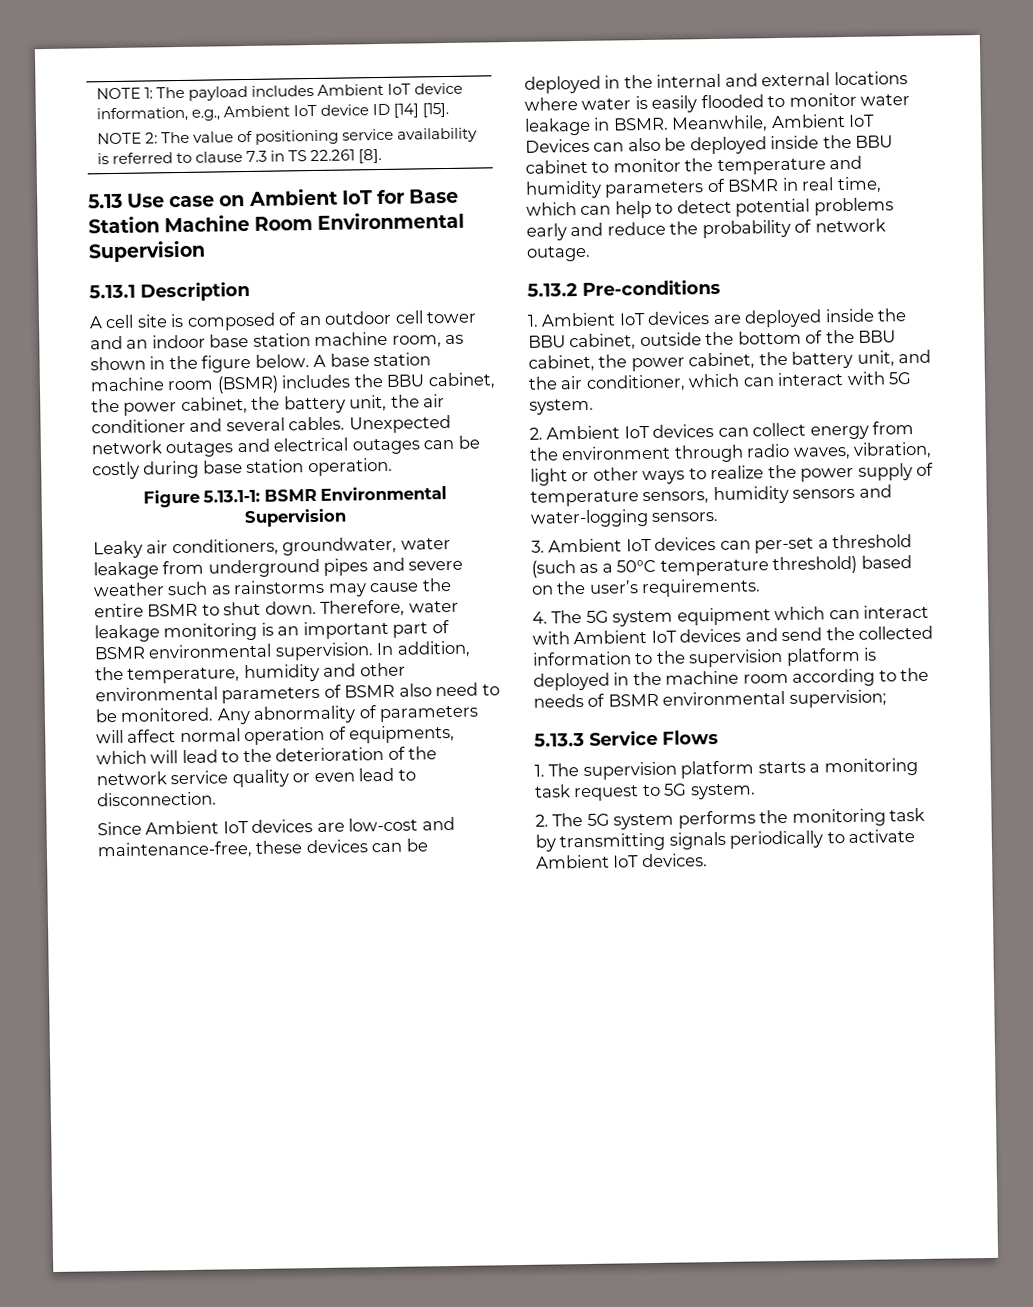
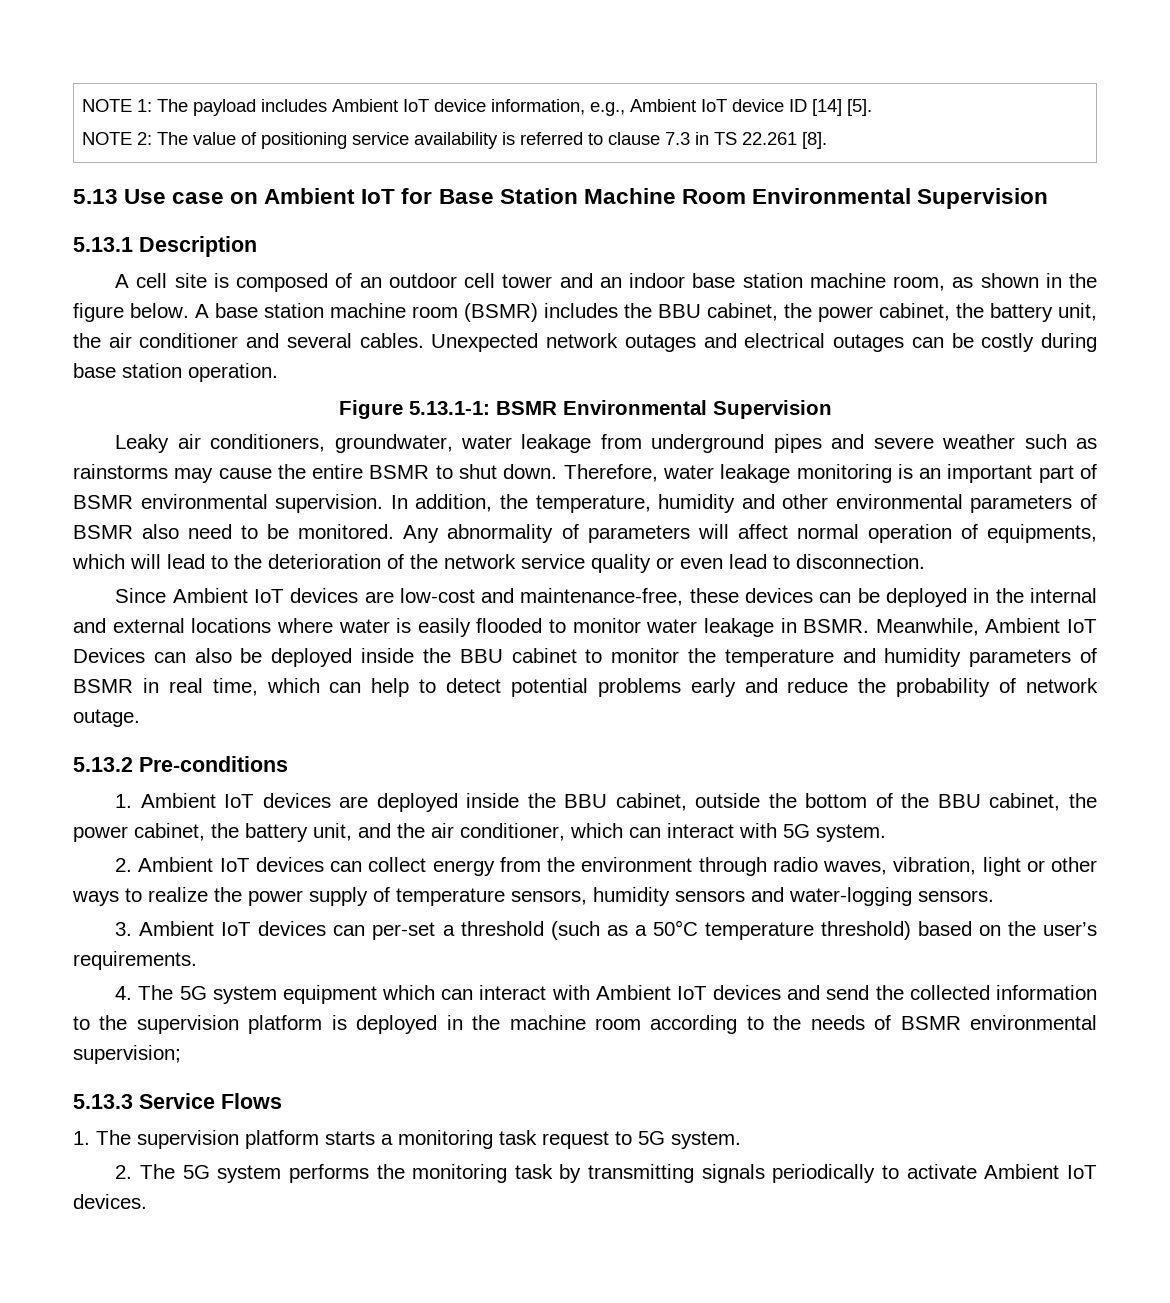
- NOTE 1: The payload includes Ambient IoT device information, e.g., Ambient IoT device ID [14] [15].
+ NOTE 1: The payload includes Ambient IoT device information, e.g., Ambient IoT device ID [14] [5].

